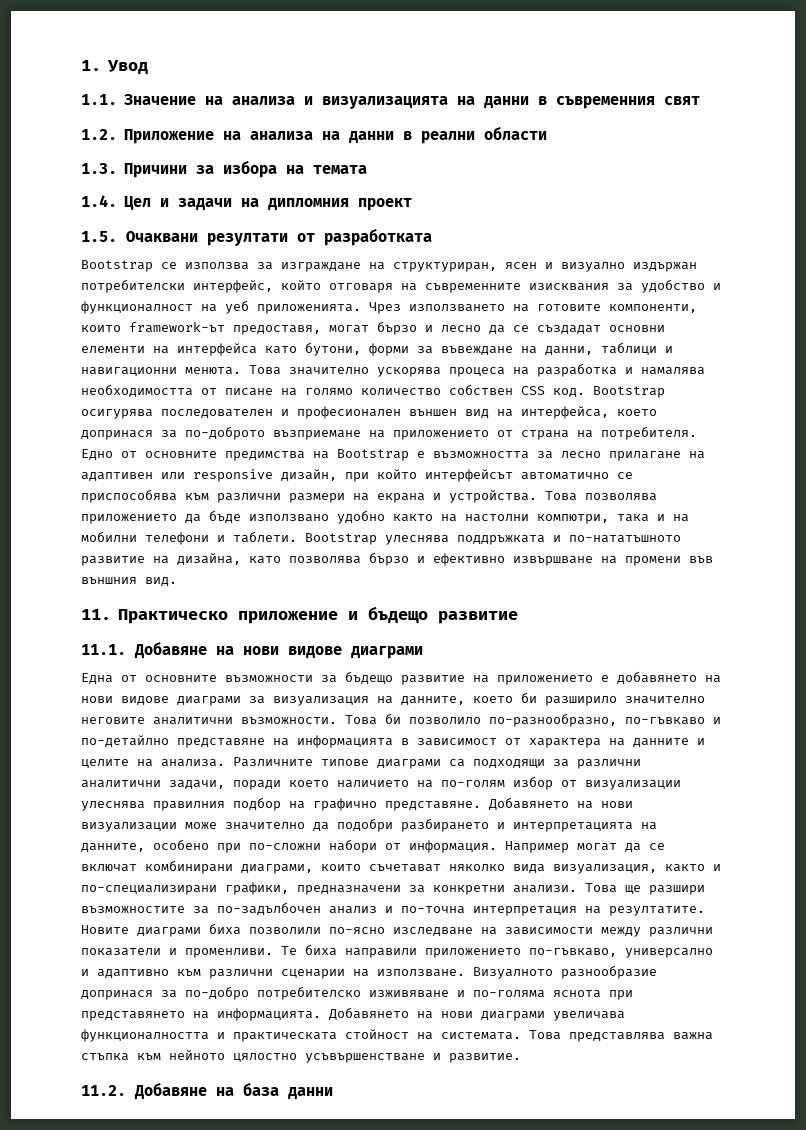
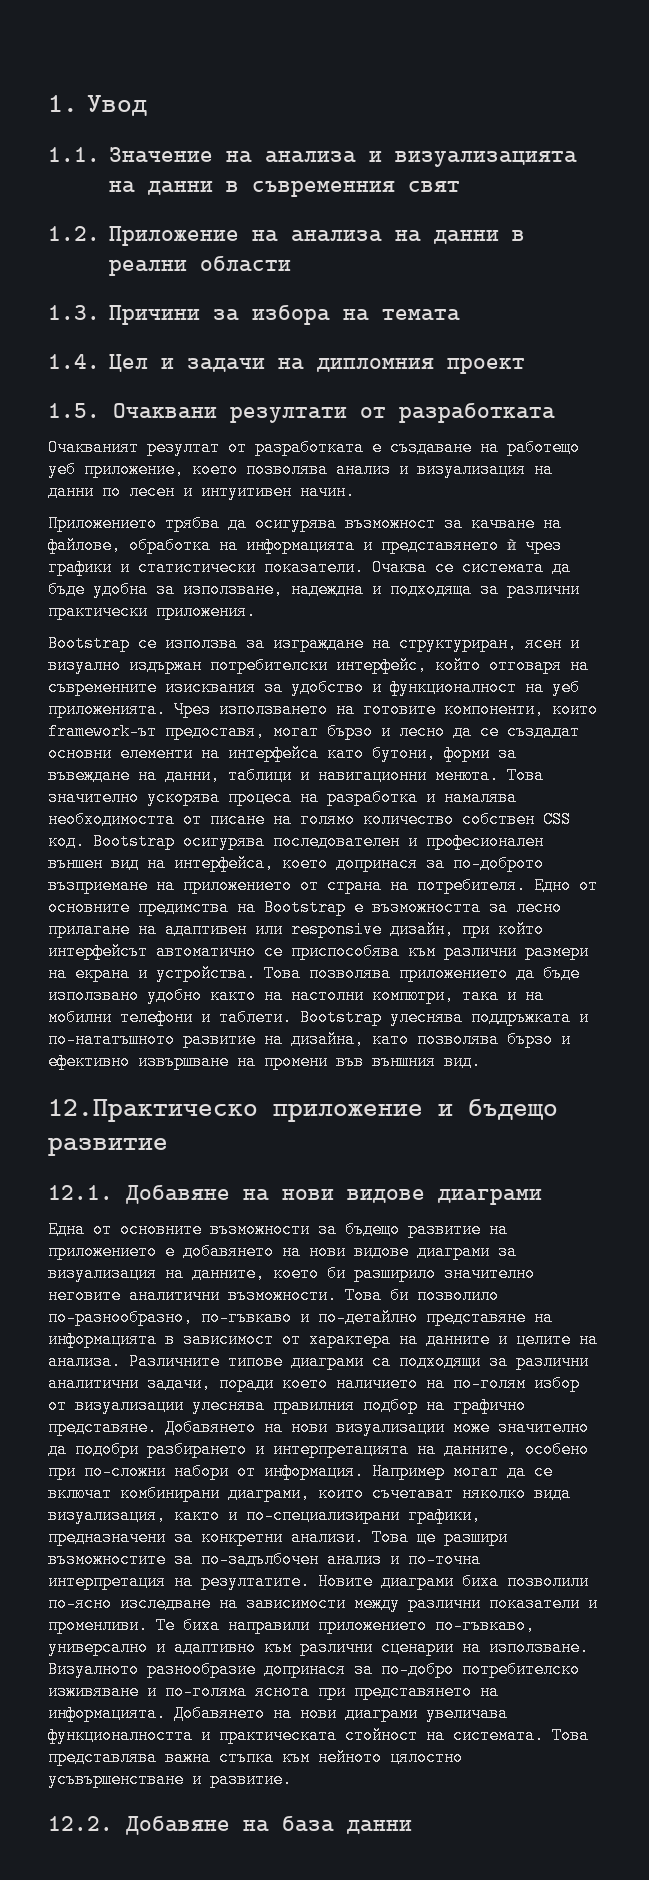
+ Очакваният резултат от разработката е създаване на работещо уеб приложение, което позволява анализ и визуализация на данни по лесен и интуитивен начин.
+ Приложението трябва да осигурява възможност за качване на файлове, обработка на информацията и представянето ѝ чрез графики и статистически показатели. Очаква се системата да бъде удобна за използване, надеждна и подходяща за различни практически приложения.
- 11. Практическо приложение и бъдещо развитие
+ 12.Практическо приложение и бъдещо развитие
- 11.1. Добавяне на нови видове диаграми
+ 12.1. Добавяне на нови видове диаграми
- 11.2. Добавяне на база данни
+ 12.2. Добавяне на база данни

